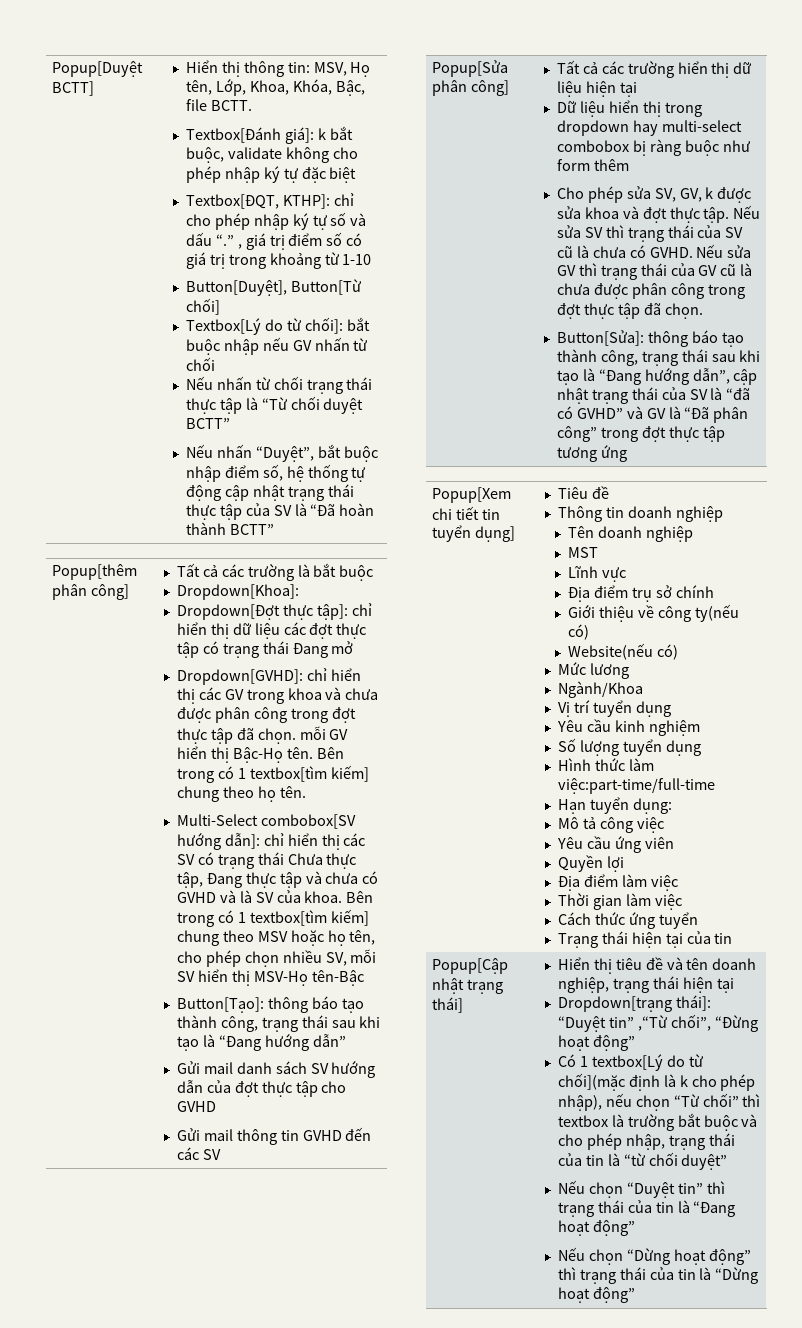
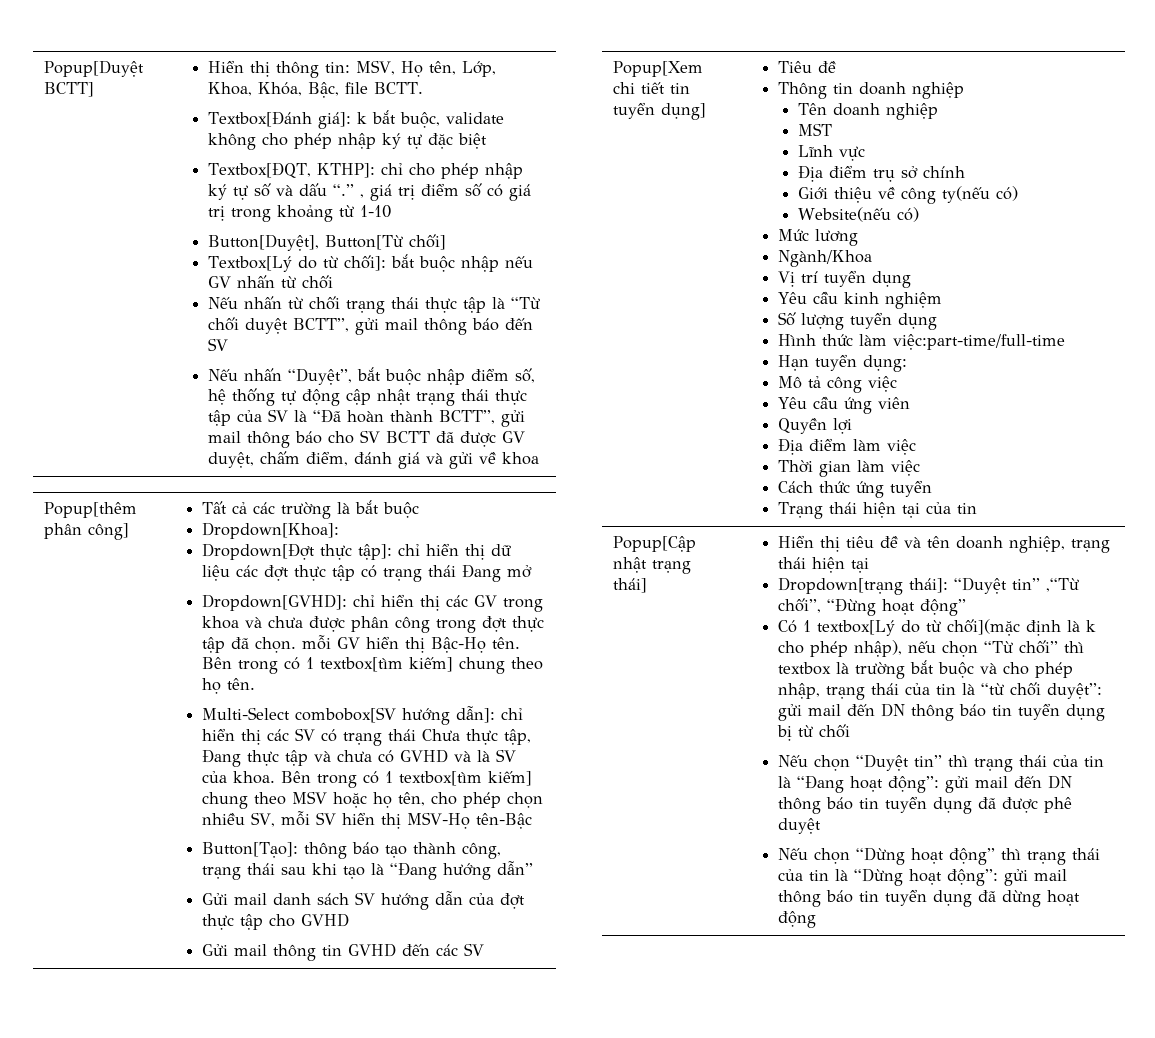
- Nếu nhấn từ chối trạng thái thực tập là “Từ chối duyệt BCTT”
+ Nếu nhấn từ chối trạng thái thực tập là “Từ chối duyệt BCTT”, gửi mail thông báo đến SV
- Nếu nhấn “Duyệt”, bắt buộc nhập điểm số, hệ thống tự động cập nhật trạng thái thực tập của SV là “Đã hoàn thành BCTT”
+ Nếu nhấn “Duyệt”, bắt buộc nhập điểm số, hệ thống tự động cập nhật trạng thái thực tập của SV là “Đã hoàn thành BCTT”, gửi mail thông báo cho SV BCTT đã được GV duyệt, chấm điểm, đánh giá và gửi về khoa
- Popup[Sửa phân công] | Tất cả các trường hiển thị dữ liệu hiện tại
- Dữ liệu hiển thị trong dropdown hay multi-select combobox bị ràng buộc như form thêm
- Cho phép sửa SV, GV, k được sửa khoa và đợt thực tập. Nếu sửa SV thì trạng thái của SV cũ là chưa có GVHD. Nếu sửa GV thì trạng thái của GV cũ là chưa được phân công trong đợt thực tập đã chọn.
- Button[Sửa]: thông báo tạo thành công, trạng thái sau khi tạo là “Đang hướng dẫn”, cập nhật trạng thái của SV là “đã có GVHD” và GV là “Đã phân công” trong đợt thực tập tương ứng
- Có 1 textbox[Lý do từ chối](mặc định là k cho phép nhập), nếu chọn “Từ chối” thì textbox là trường bắt buộc và cho phép nhập, trạng thái của tin là “từ chối duyệt”
+ Có 1 textbox[Lý do từ chối](mặc định là k cho phép nhập), nếu chọn “Từ chối” thì textbox là trường bắt buộc và cho phép nhập, trạng thái của tin là “từ chối duyệt”: gửi mail đến DN thông báo tin tuyển dụng bị từ chối
- Nếu chọn “Duyệt tin” thì trạng thái của tin là “Đang hoạt động”
+ Nếu chọn “Duyệt tin” thì trạng thái của tin là “Đang hoạt động”: gửi mail đến DN thông báo tin tuyển dụng đã được phê duyệt
- Nếu chọn “Dừng hoạt động” thì trạng thái của tin là “Dừng hoạt động”
+ Nếu chọn “Dừng hoạt động” thì trạng thái của tin là “Dừng hoạt động”: gửi mail thông báo tin tuyển dụng đã dừng hoạt động

